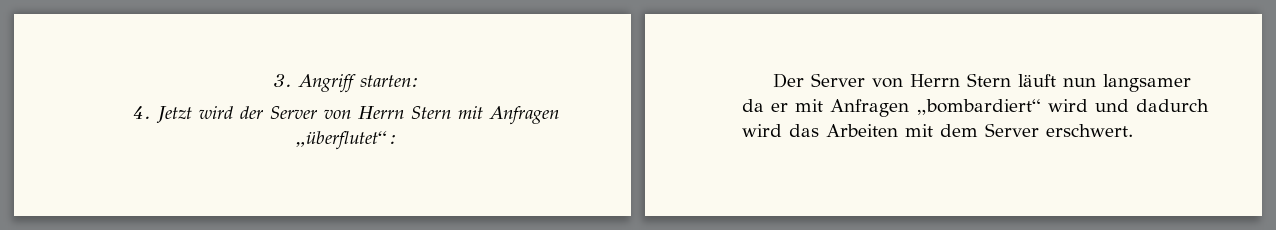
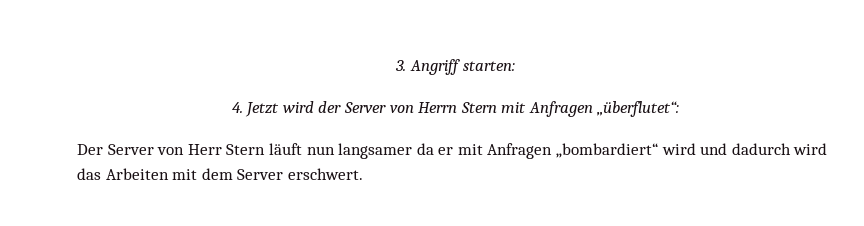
- Der Server von Herrn Stern läuft nun langsamer da er mit Anfragen „bombardiert“ wird und dadurch wird das Arbeiten mit dem Server erschwert.
+ Der Server von Herr Stern läuft nun langsamer da er mit Anfragen „bombardiert“ wird und dadurch wird das Arbeiten mit dem Server erschwert.

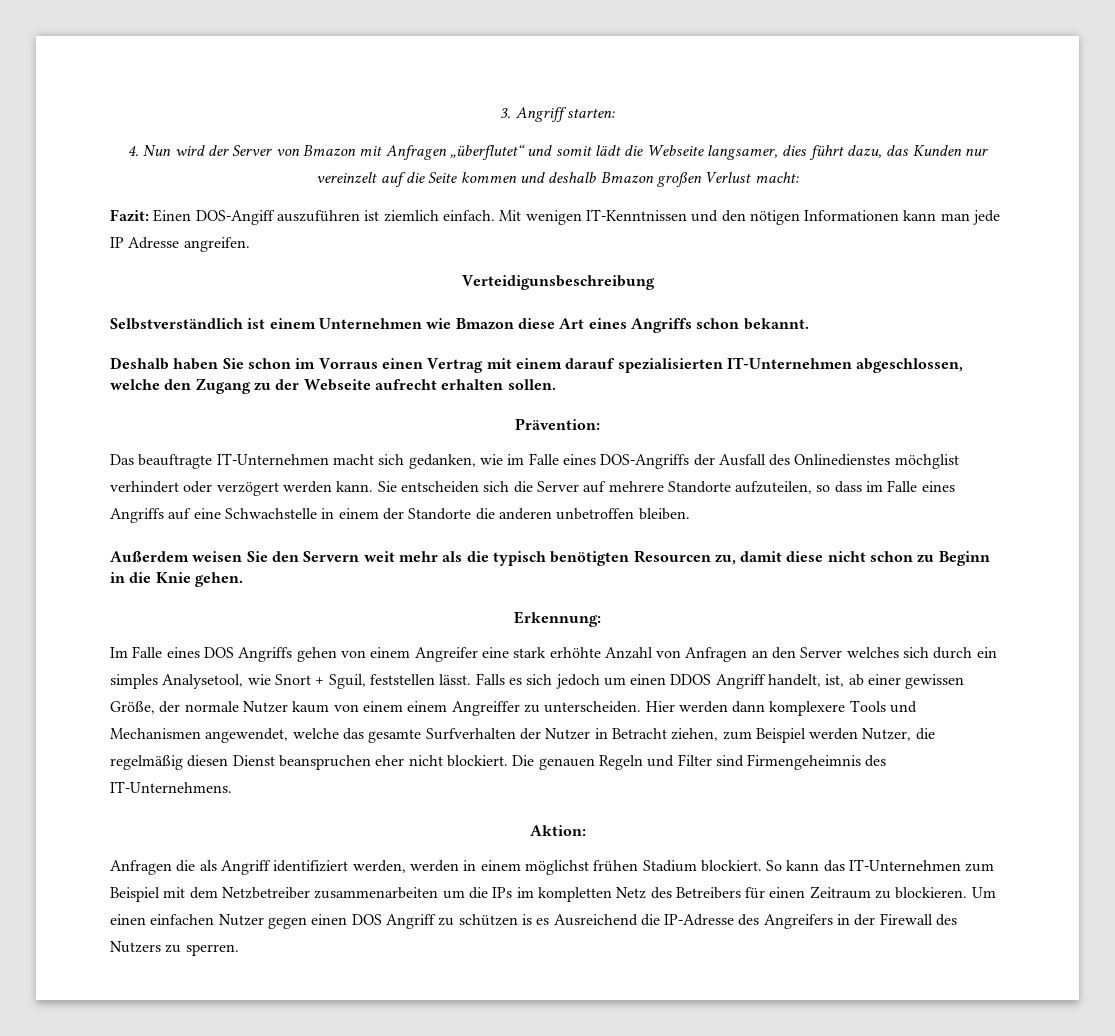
- 4. Jetzt wird der Server von Herrn Stern mit Anfragen „überflutet“:
- Der Server von Herr Stern läuft nun langsamer da er mit Anfragen „bombardiert“ wird und dadurch wird das Arbeiten mit dem Server erschwert.
+ 4. Nun wird der Server von Bmazon mit Anfragen „überflutet“ und somit lädt die Webseite langsamer, dies führt dazu, das Kunden nur vereinzelt auf die Seite kommen und deshalb Bmazon großen Verlust macht:
+ Fazit: Einen DOS-Angiff auszuführen ist ziemlich einfach. Mit wenigen IT-Kenntnissen und den nötigen Informationen kann man jede IP Adresse angreifen.
+ Verteidigunsbeschreibung
+ Selbstverständlich ist einem Unternehmen wie Bmazon diese Art eines Angriffs schon bekannt.
+ Deshalb haben Sie schon im Vorraus einen Vertrag mit einem darauf spezialisierten IT-Unternehmen abgeschlossen, welche den Zugang zu der Webseite aufrecht erhalten sollen.
+ Prävention:
+ Das beauftragte IT-Unternehmen macht sich gedanken, wie im Falle eines DOS-Angriffs der Ausfall des Onlinedienstes möchglist verhindert oder verzögert werden kann. Sie entscheiden sich die Server auf mehrere Standorte aufzuteilen, so dass im Falle eines Angriffs auf eine Schwachstelle in einem der Standorte die anderen unbetroffen bleiben.
+ Außerdem weisen Sie den Servern weit mehr als die typisch benötigten Resourcen zu, damit diese nicht schon zu Beginn in die Knie gehen.
+ Erkennung:
+ Im Falle eines DOS Angriffs gehen von einem Angreifer eine stark erhöhte Anzahl von Anfragen an den Server welches sich durch ein simples Analysetool, wie Snort + Sguil, feststellen lässt. Falls es sich jedoch um einen DDOS Angriff handelt, ist, ab einer gewissen Größe, der normale Nutzer kaum von einem einem Angreiffer zu unterscheiden. Hier werden dann komplexere Tools und Mechanismen angewendet, welche das gesamte Surfverhalten der Nutzer in Betracht ziehen, zum Beispiel werden Nutzer, die regelmäßig diesen Dienst beanspruchen eher nicht blockiert. Die genauen Regeln und Filter sind Firmengeheimnis des IT-Unternehmens.
+ Aktion:
+ Anfragen die als Angriff identifiziert werden, werden in einem möglichst frühen Stadium blockiert. So kann das IT-Unternehmen zum Beispiel mit dem Netzbetreiber zusammenarbeiten um die IPs im kompletten Netz des Betreibers für einen Zeitraum zu blockieren. Um einen einfachen Nutzer gegen einen DOS Angriff zu schützen is es Ausreichend die IP-Adresse des Angreifers in der Firewall des Nutzers zu sperren.

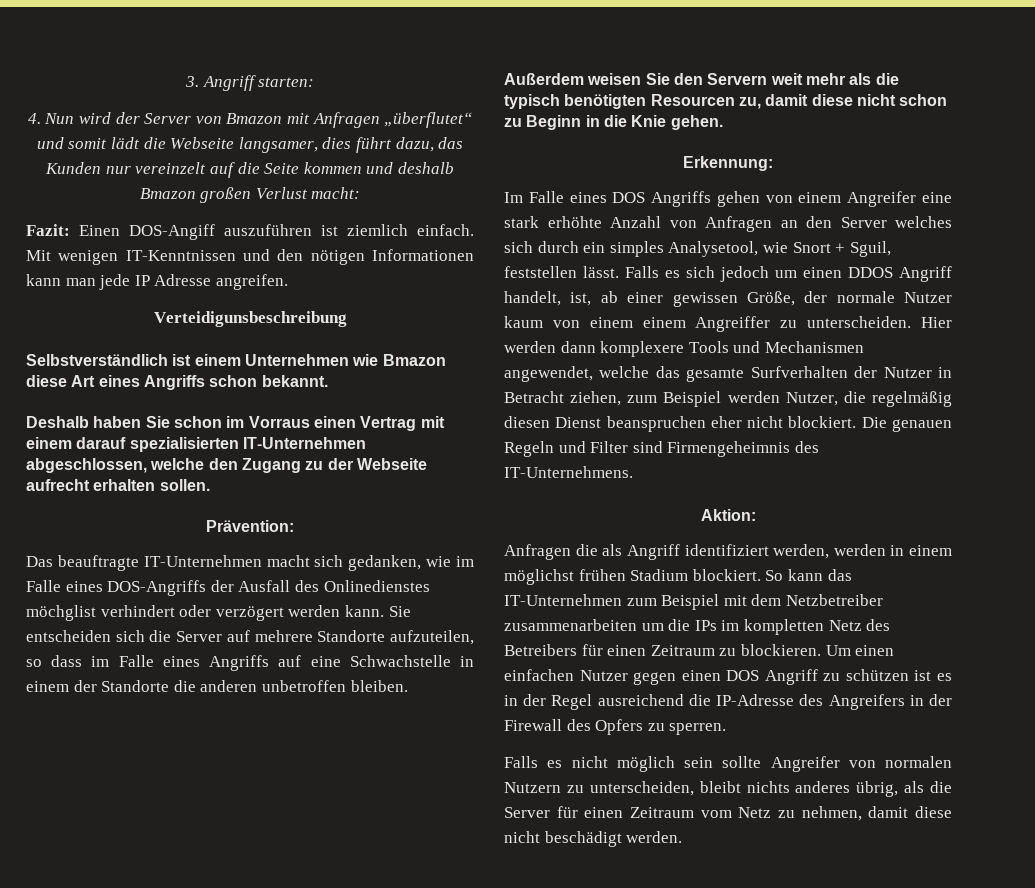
- Um einen einfachen Nutzer gegen einen DOS Angriff zu schützen is es Ausreichend die IP-Adresse des Angreifers in der Firewall des Nutzers zu sperren.
+ Um einen einfachen Nutzer gegen einen DOS Angriff zu schützen ist es in der Regel ausreichend die IP-Adresse des Angreifers in der Firewall des Opfers zu sperren.
+ Falls es nicht möglich sein sollte Angreifer von normalen Nutzern zu unterscheiden, bleibt nichts anderes übrig, als die Server für einen Zeitraum vom Netz zu nehmen, damit diese nicht beschädigt werden.

